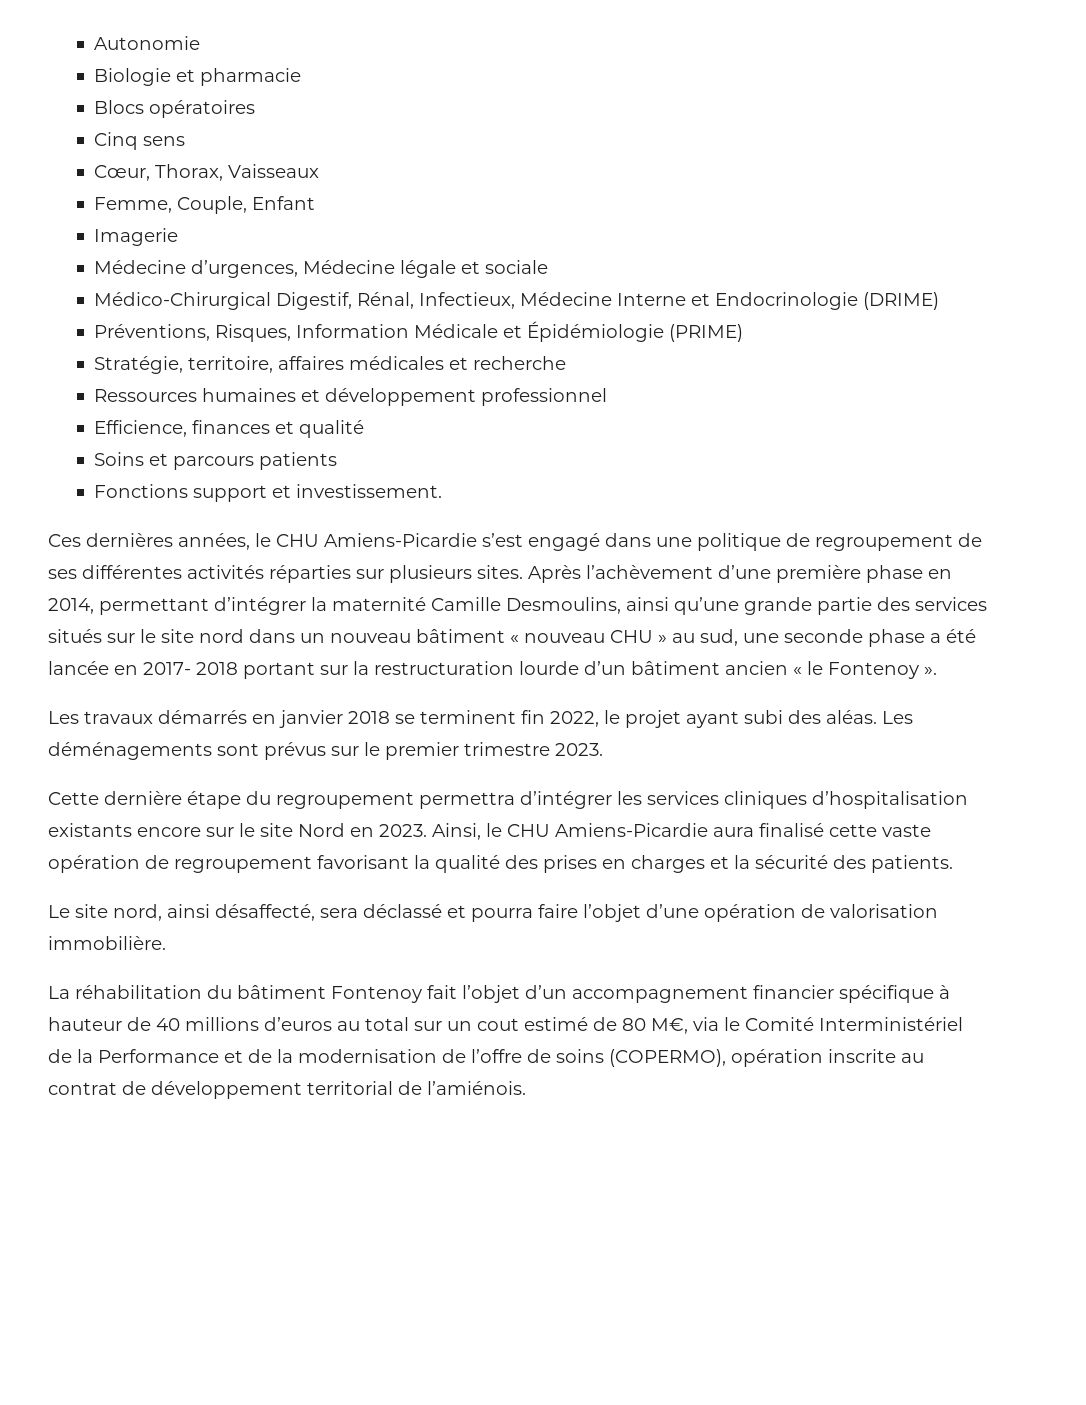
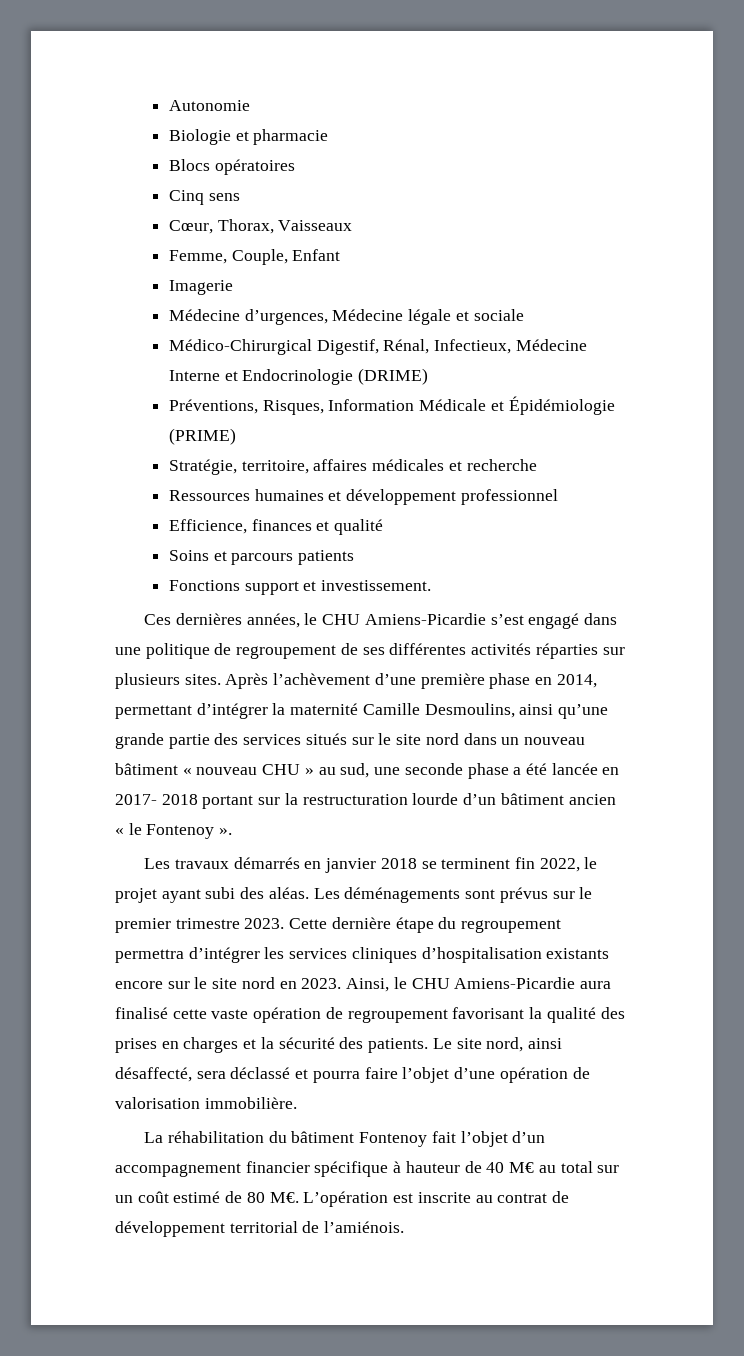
- Les déménagements sont prévus sur le premier trimestre 2023.
- Cette dernière étape du regroupement permettra d’intégrer les services cliniques d’hospitalisation existants encore sur le site Nord en 2023.
+ Les déménagements sont prévus sur le premier trimestre 2023. Cette dernière étape du regroupement permettra d’intégrer les services cliniques d’hospitalisation existants encore sur le site nord en 2023.
- Ainsi, le CHU Amiens-Picardie aura finalisé cette vaste opération de regroupement favorisant la qualité des prises en charges et la sécurité des patients.
- Le site nord, ainsi désaffecté, sera déclassé et pourra faire l’objet d’une opération de valorisation immobilière.
+ Ainsi, le CHU Amiens-Picardie aura finalisé cette vaste opération de regroupement favorisant la qualité des prises en charges et la sécurité des patients. Le site nord, ainsi désaffecté, sera déclassé et pourra faire l’objet d’une opération de valorisation immobilière.
- La réhabilitation du bâtiment Fontenoy fait l’objet d’un accompagnement financier spécifique à hauteur de 40 millions d’euros au total sur un cout estimé de 80 M€, via le Comité Interministériel de la Performance et de la modernisation de l’offre de soins (COPERMO), opération inscrite au contrat de développement territorial de l’amiénois.
+ La réhabilitation du bâtiment Fontenoy fait l’objet d’un accompagnement financier spécifique à hauteur de 40 M€ au total sur un coût estimé de 80 M€. L’opération est inscrite au contrat de développement territorial de l’amiénois.

